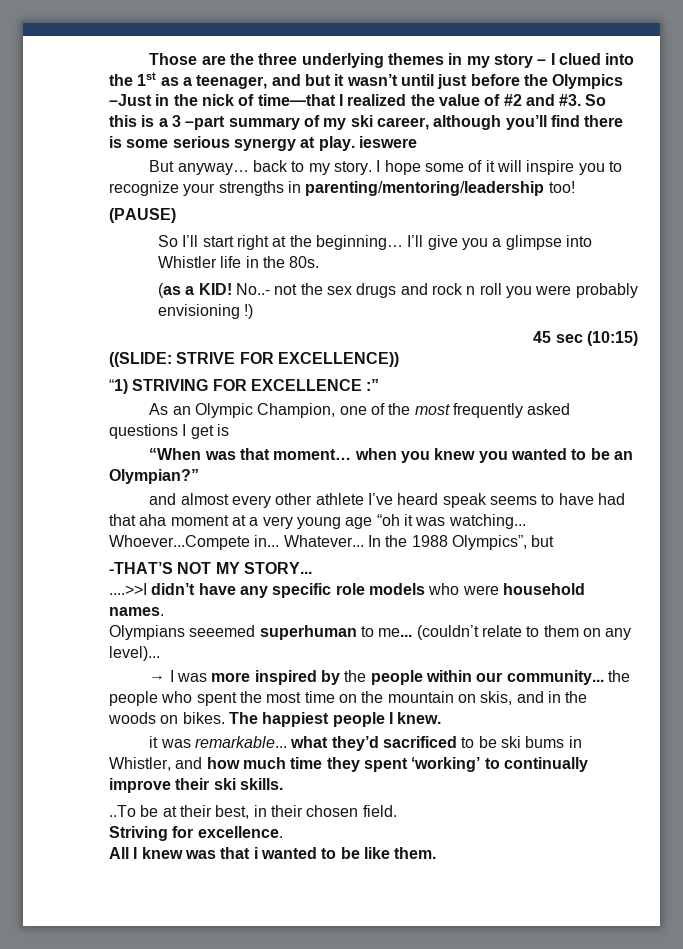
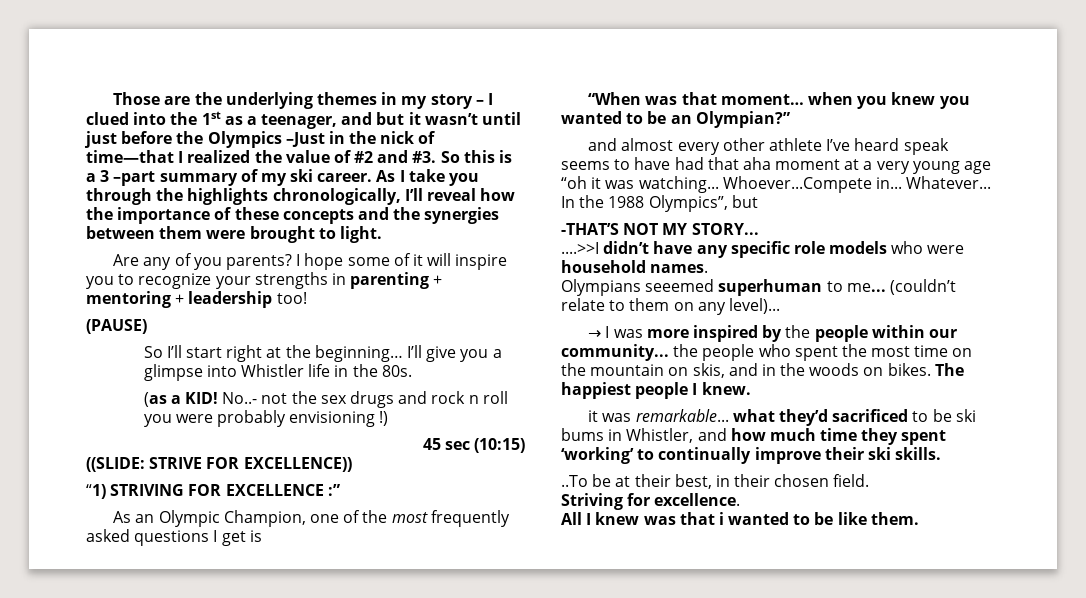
- Those are the three underlying themes in my story – I clued into the 1st as a teenager, and but it wasn’t until just before the Olympics –Just in the nick of time—that I realized the value of #2 and #3.
+ Those are the underlying themes in my story – I clued into the 1st as a teenager, and but it wasn’t until just before the Olympics –Just in the nick of time—that I realized the value of #2 and #3.
- So this is a 3 –part summary of my ski career, although you’ll find there is some serious synergy at play. ieswere
- But anyway… back to my story.
+ So this is a 3 –part summary of my ski career. As I take you through the highlights chronologically, I’ll reveal how the importance of these concepts and the synergies between them were brought to light.
+ Are any of you parents?
- I hope some of it will inspire you to recognize your strengths in parenting/mentoring/leadership too!
+ I hope some of it will inspire you to recognize your strengths in parenting + mentoring + leadership too!

